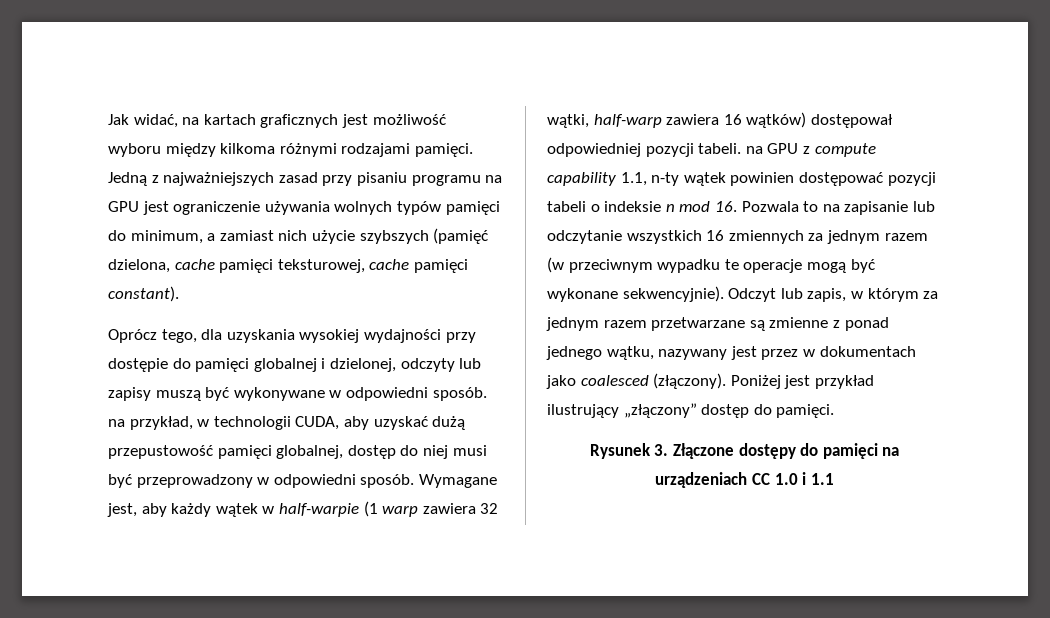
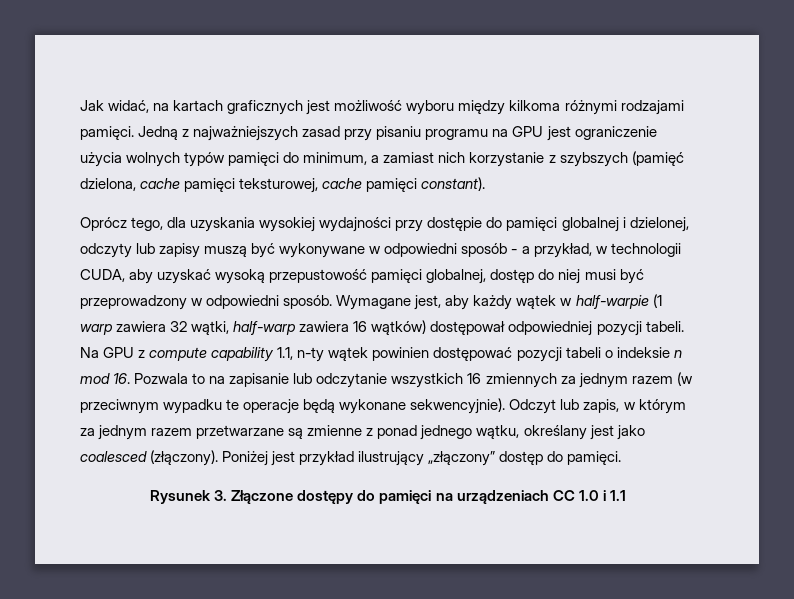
- Jedną z najważniejszych zasad przy pisaniu programu na GPU jest ograniczenie używania wolnych typów pamięci do minimum, a zamiast nich użycie szybszych (pamięć dzielona, cache pamięci teksturowej, cache pamięci constant).
+ Jedną z najważniejszych zasad przy pisaniu programu na GPU jest ograniczenie użycia wolnych typów pamięci do minimum, a zamiast nich korzystanie z szybszych (pamięć dzielona, cache pamięci teksturowej, cache pamięci constant).
- Oprócz tego, dla uzyskania wysokiej wydajności przy dostępie do pamięci globalnej i dzielonej, odczyty lub zapisy muszą być wykonywane w odpowiedni sposób. na przykład, w technologii CUDA, aby uzyskać dużą przepustowość pamięci globalnej, dostęp do niej musi być przeprowadzony w odpowiedni sposób.
+ Oprócz tego, dla uzyskania wysokiej wydajności przy dostępie do pamięci globalnej i dzielonej, odczyty lub zapisy muszą być wykonywane w odpowiedni sposób - a przykład, w technologii CUDA, aby uzyskać wysoką przepustowość pamięci globalnej, dostęp do niej musi być przeprowadzony w odpowiedni sposób.
- Wymagane jest, aby każdy wątek w half-warpie (1 warp zawiera 32 wątki, half-warp zawiera 16 wątków) dostępował odpowiedniej pozycji tabeli. na GPU z compute capability 1.1, n-ty wątek powinien dostępować pozycji tabeli o indeksie n mod 16. Pozwala to na zapisanie lub odczytanie wszystkich 16 zmiennych za jednym razem (w przeciwnym wypadku te operacje mogą być wykonane sekwencyjnie).
+ Wymagane jest, aby każdy wątek w half-warpie (1 warp zawiera 32 wątki, half-warp zawiera 16 wątków) dostępował odpowiedniej pozycji tabeli. Na GPU z compute capability 1.1, n-ty wątek powinien dostępować pozycji tabeli o indeksie n mod 16. Pozwala to na zapisanie lub odczytanie wszystkich 16 zmiennych za jednym razem (w przeciwnym wypadku te operacje będą wykonane sekwencyjnie).
- Odczyt lub zapis, w którym za jednym razem przetwarzane są zmienne z ponad jednego wątku, nazywany jest przez w dokumentach jako coalesced (złączony).
+ Odczyt lub zapis, w którym za jednym razem przetwarzane są zmienne z ponad jednego wątku, określany jest jako coalesced (złączony).

